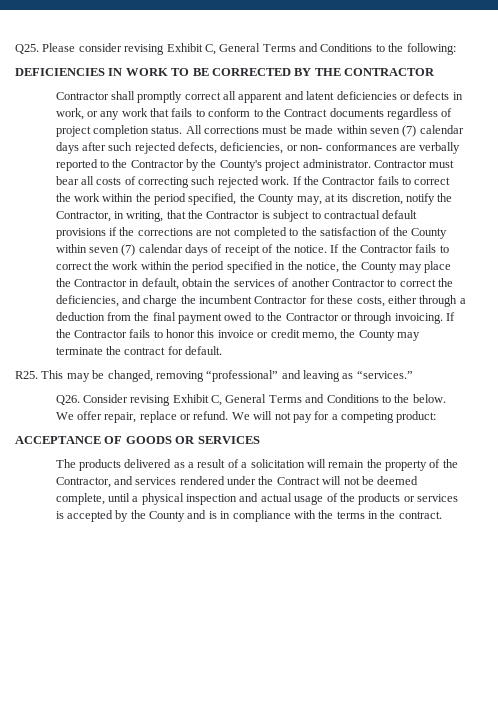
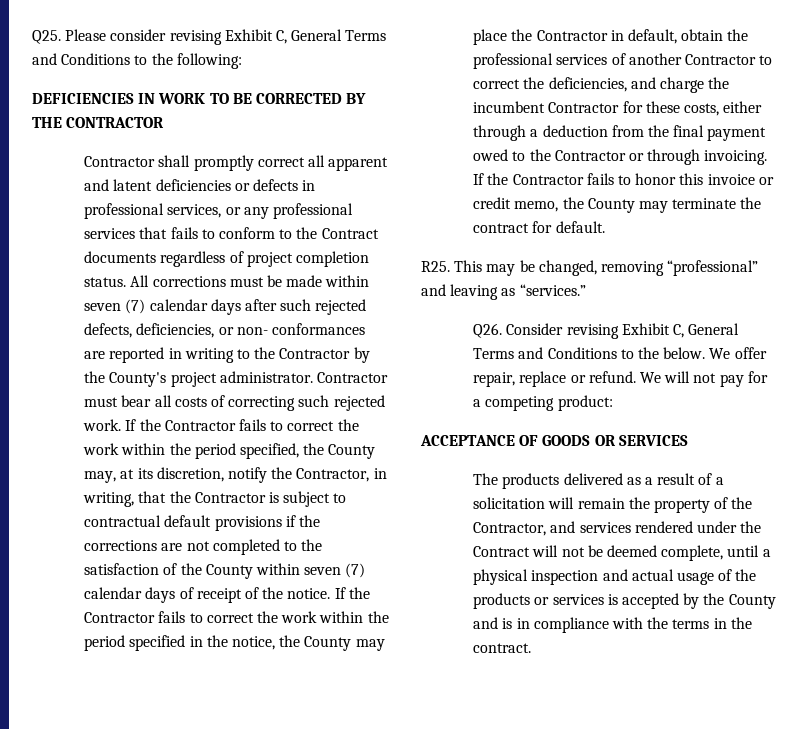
- Contractor shall promptly correct all apparent and latent deficiencies or defects in work, or any work that fails to conform to the Contract documents regardless of project completion status.
+ Contractor shall promptly correct all apparent and latent deficiencies or defects in professional services, or any professional services that fails to conform to the Contract documents regardless of project completion status.
- All corrections must be made within seven (7) calendar days after such rejected defects, deficiencies, or non- conformances are verbally reported to the Contractor by the County's project administrator.
+ All corrections must be made within seven (7) calendar days after such rejected defects, deficiencies, or non- conformances are reported in writing to the Contractor by the County's project administrator.
- If the Contractor fails to correct the work within the period specified in the notice, the County may place the Contractor in default, obtain the services of another Contractor to correct the deficiencies, and charge the incumbent Contractor for these costs, either through a deduction from the final payment owed to the Contractor or through invoicing.
+ If the Contractor fails to correct the work within the period specified in the notice, the County may place the Contractor in default, obtain the professional services of another Contractor to correct the deficiencies, and charge the incumbent Contractor for these costs, either through a deduction from the final payment owed to the Contractor or through invoicing.

